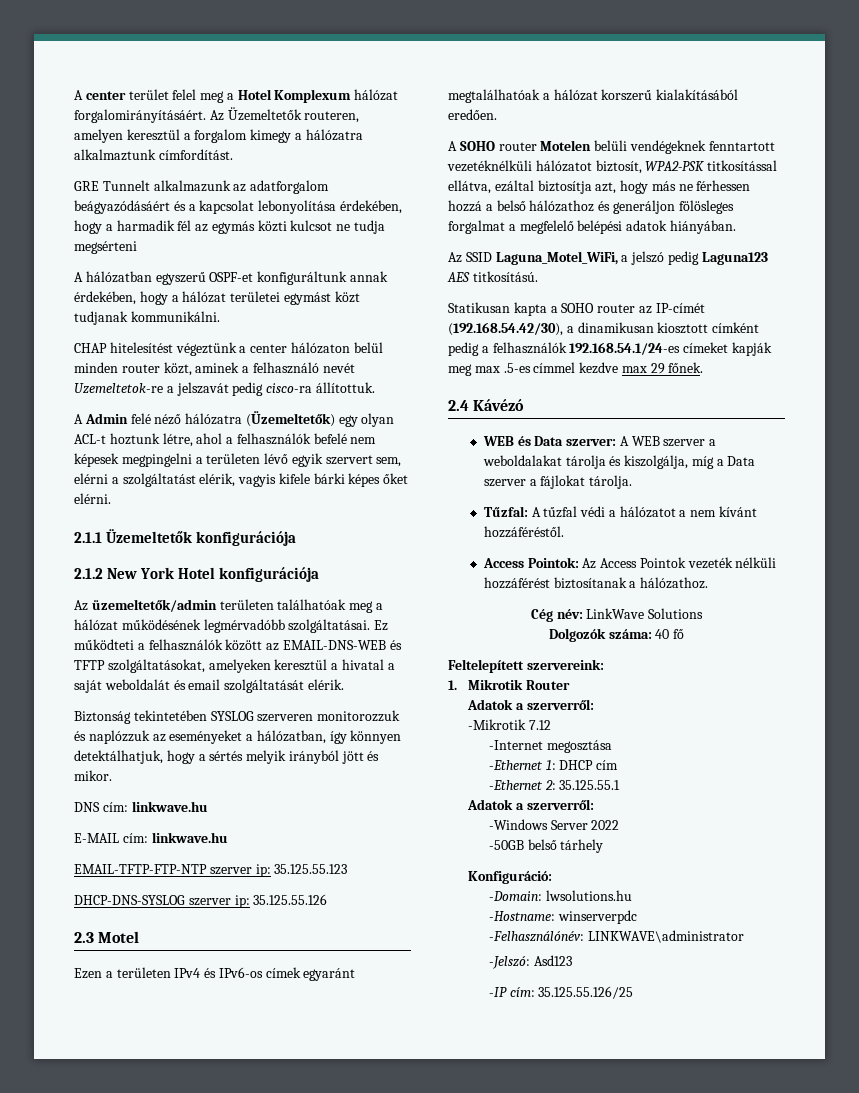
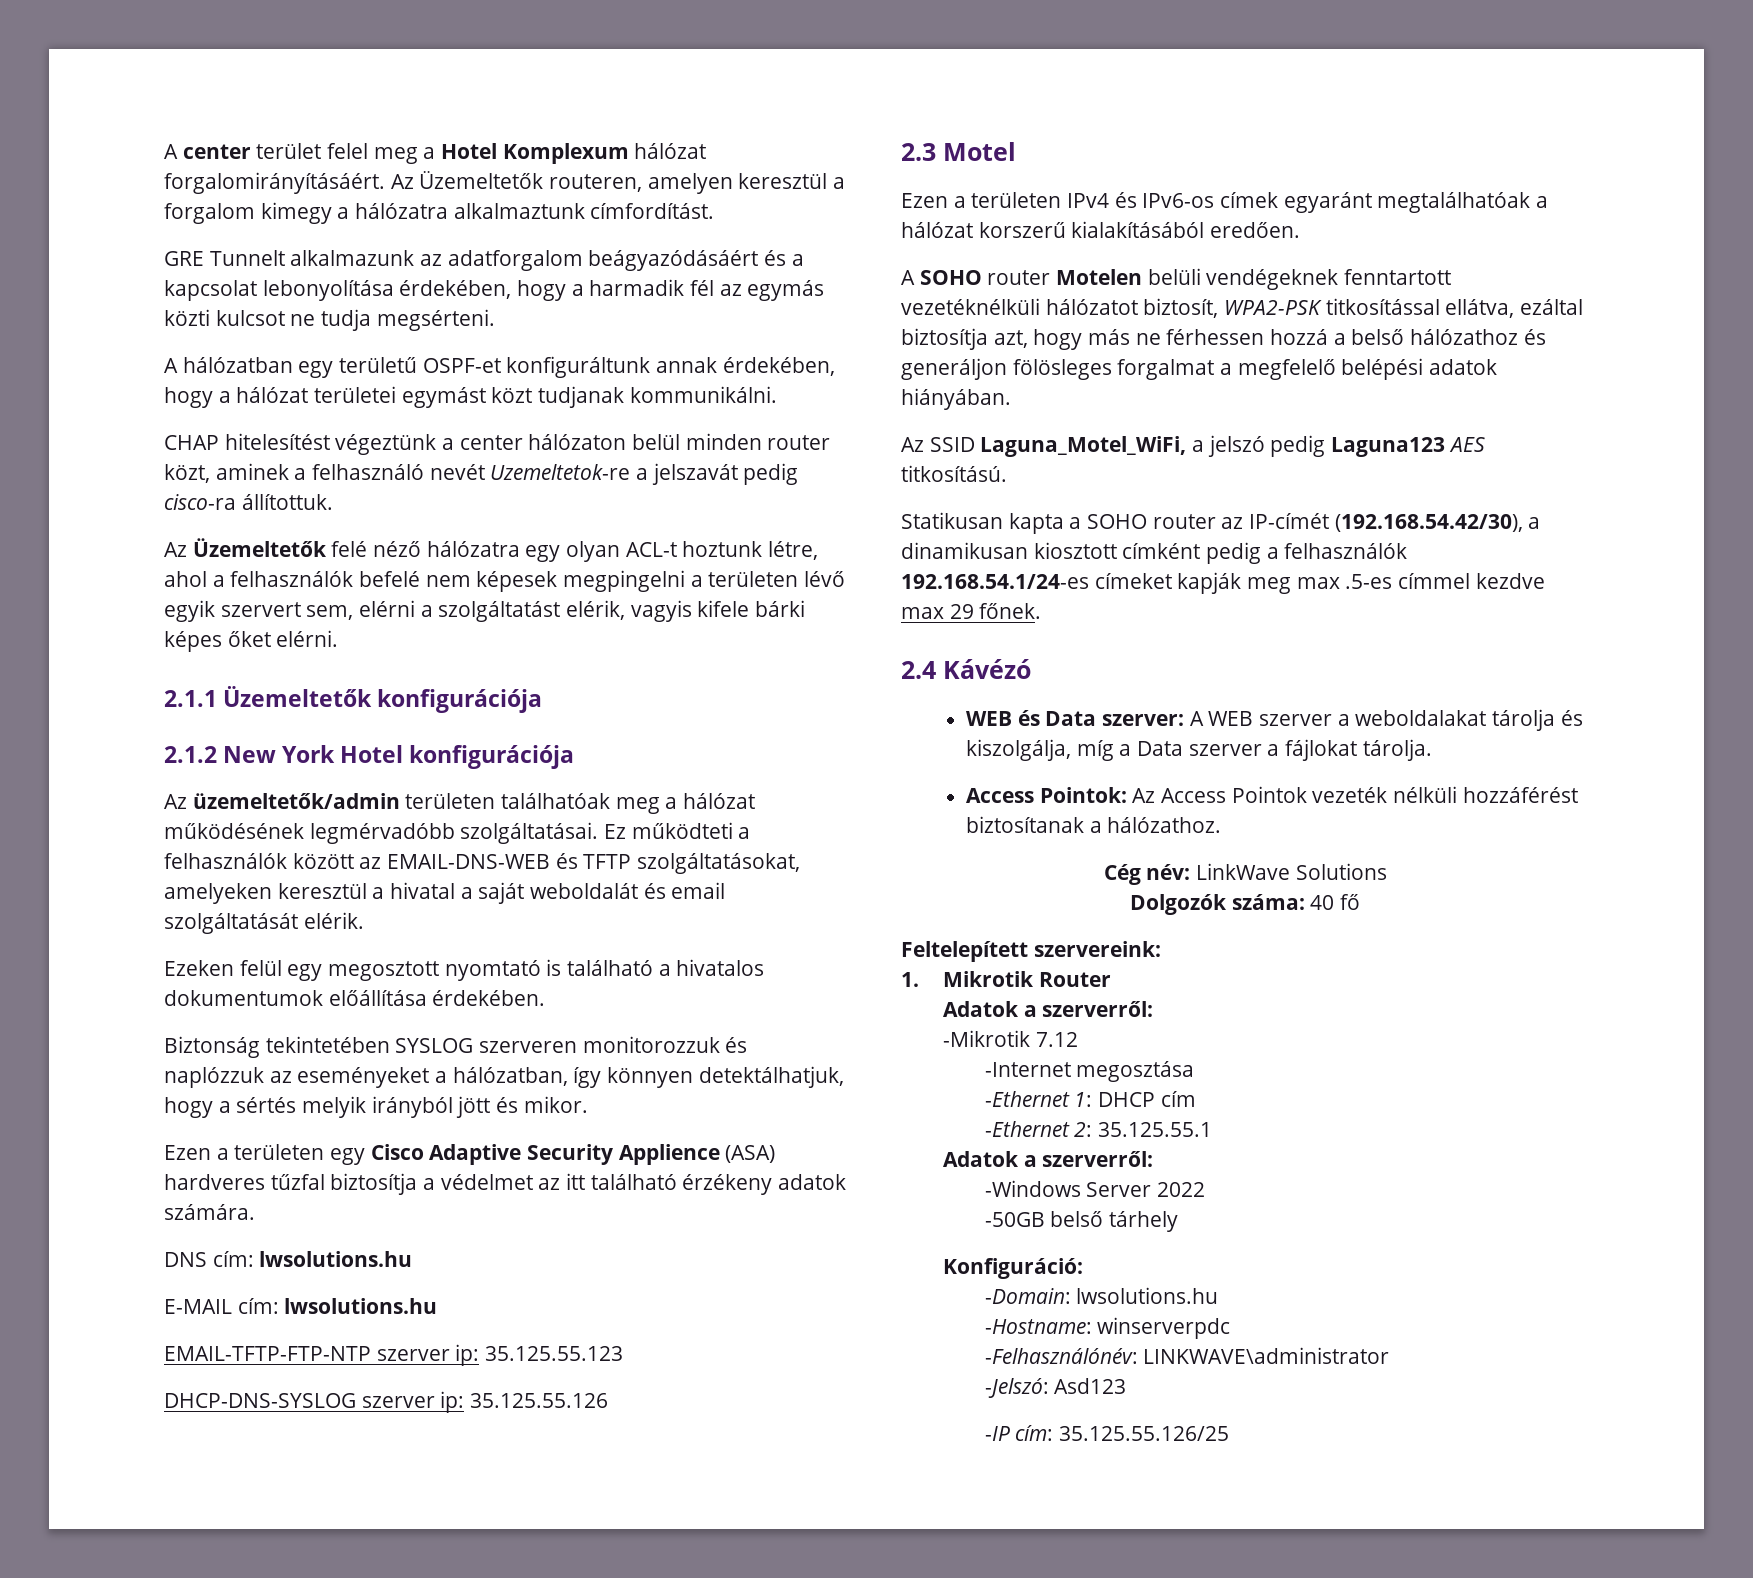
- GRE Tunnelt alkalmazunk az adatforgalom beágyazódásáért és a kapcsolat lebonyolítása érdekében, hogy a harmadik fél az egymás közti kulcsot ne tudja megsérteni
+ GRE Tunnelt alkalmazunk az adatforgalom beágyazódásáért és a kapcsolat lebonyolítása érdekében, hogy a harmadik fél az egymás közti kulcsot ne tudja megsérteni.
- A hálózatban egyszerű OSPF-et konfiguráltunk annak érdekében, hogy a hálózat területei egymást közt tudjanak kommunikálni.
+ A hálózatban egy területű OSPF-et konfiguráltunk annak érdekében, hogy a hálózat területei egymást közt tudjanak kommunikálni.
- A Admin felé néző hálózatra (Üzemeltetők) egy olyan ACL-t hoztunk létre, ahol a felhasználók befelé nem képesek megpingelni a területen lévő egyik szervert sem, elérni a szolgáltatást elérik, vagyis kifele bárki képes őket elérni.
+ Az Üzemeltetők felé néző hálózatra egy olyan ACL-t hoztunk létre, ahol a felhasználók befelé nem képesek megpingelni a területen lévő egyik szervert sem, elérni a szolgáltatást elérik, vagyis kifele bárki képes őket elérni.
+ Ezeken felül egy megosztott nyomtató is található a hivatalos dokumentumok előállítása érdekében.
+ Ezen a területen egy Cisco Adaptive Security Applience (ASA) hardveres tűzfal biztosítja a védelmet az itt található érzékeny adatok számára.
- DNS cím: linkwave.hu
+ DNS cím: lwsolutions.hu
- E-MAIL cím: linkwave.hu
+ E-MAIL cím: lwsolutions.hu
- Tűzfal: A tűzfal védi a hálózatot a nem kívánt hozzáféréstől.

